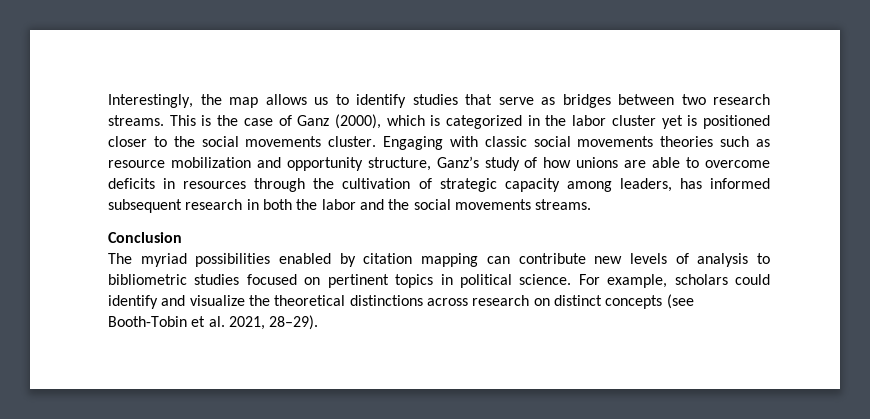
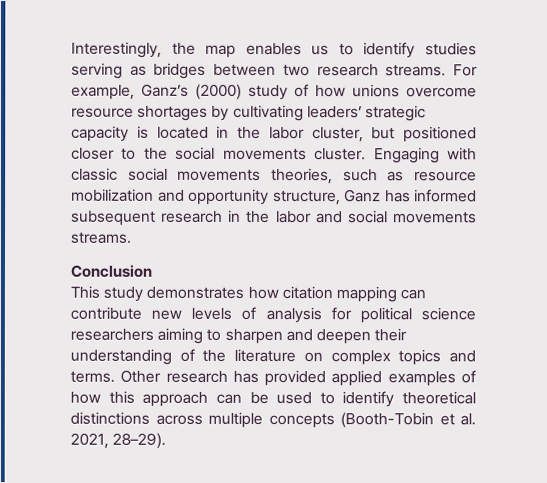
- Interestingly, the map allows us to identify studies that serve as bridges between two research streams.
+ Interestingly, the map enables us to identify studies serving as bridges between two research streams.
- This is the case of Ganz (2000), which is categorized in the labor cluster yet is positioned closer to the social movements cluster.
+ For example, Ganz’s (2000) study of how unions overcome resource shortages by cultivating leaders’ strategic capacity is located in the labor cluster, but positioned closer to the social movements cluster.
- Engaging with classic social movements theories such as resource mobilization and opportunity structure, Ganz’s study of how unions are able to overcome deficits in resources through the cultivation of strategic capacity among leaders, has informed subsequent research in both the labor and the social movements streams.
+ Engaging with classic social movements theories, such as resource mobilization and opportunity structure, Ganz has informed subsequent research in the labor and social movements streams.
- The myriad possibilities enabled by citation mapping can contribute new levels of analysis to bibliometric studies focused on pertinent topics in political science. For example, scholars could identify and visualize the theoretical distinctions across research on distinct concepts (see Booth-Tobin et al. 2021, 28–29).
+ This study demonstrates how citation mapping can contribute new levels of analysis for political science researchers aiming to sharpen and deepen their understanding of the literature on complex topics and terms. Other research has provided applied examples of how this approach can be used to identify theoretical distinctions across multiple concepts (Booth-Tobin et al. 2021, 28–29).

